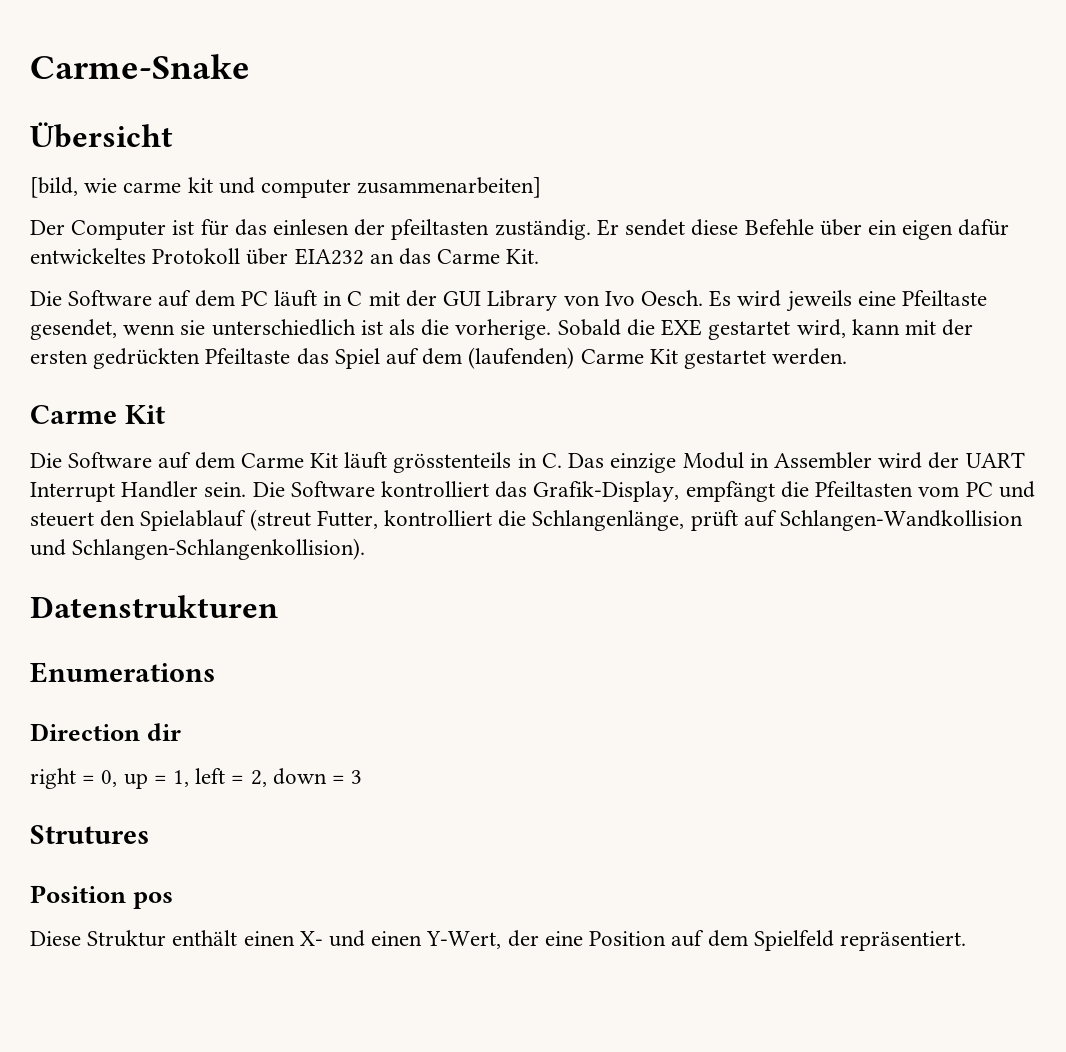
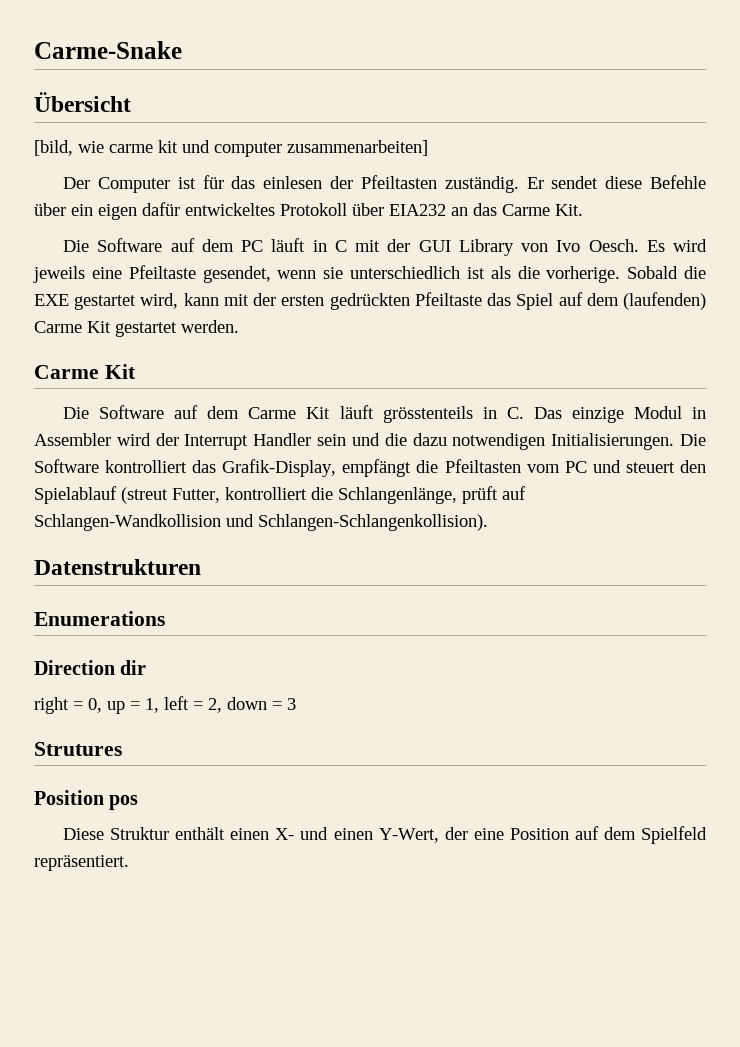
- Der Computer ist für das einlesen der pfeiltasten zuständig.
+ Der Computer ist für das einlesen der Pfeiltasten zuständig.
- Die Software auf dem Carme Kit läuft grösstenteils in C. Das einzige Modul in Assembler wird der UART Interrupt Handler sein.
+ Die Software auf dem Carme Kit läuft grösstenteils in C. Das einzige Modul in Assembler wird der Interrupt Handler sein und die dazu notwendigen Initialisierungen.

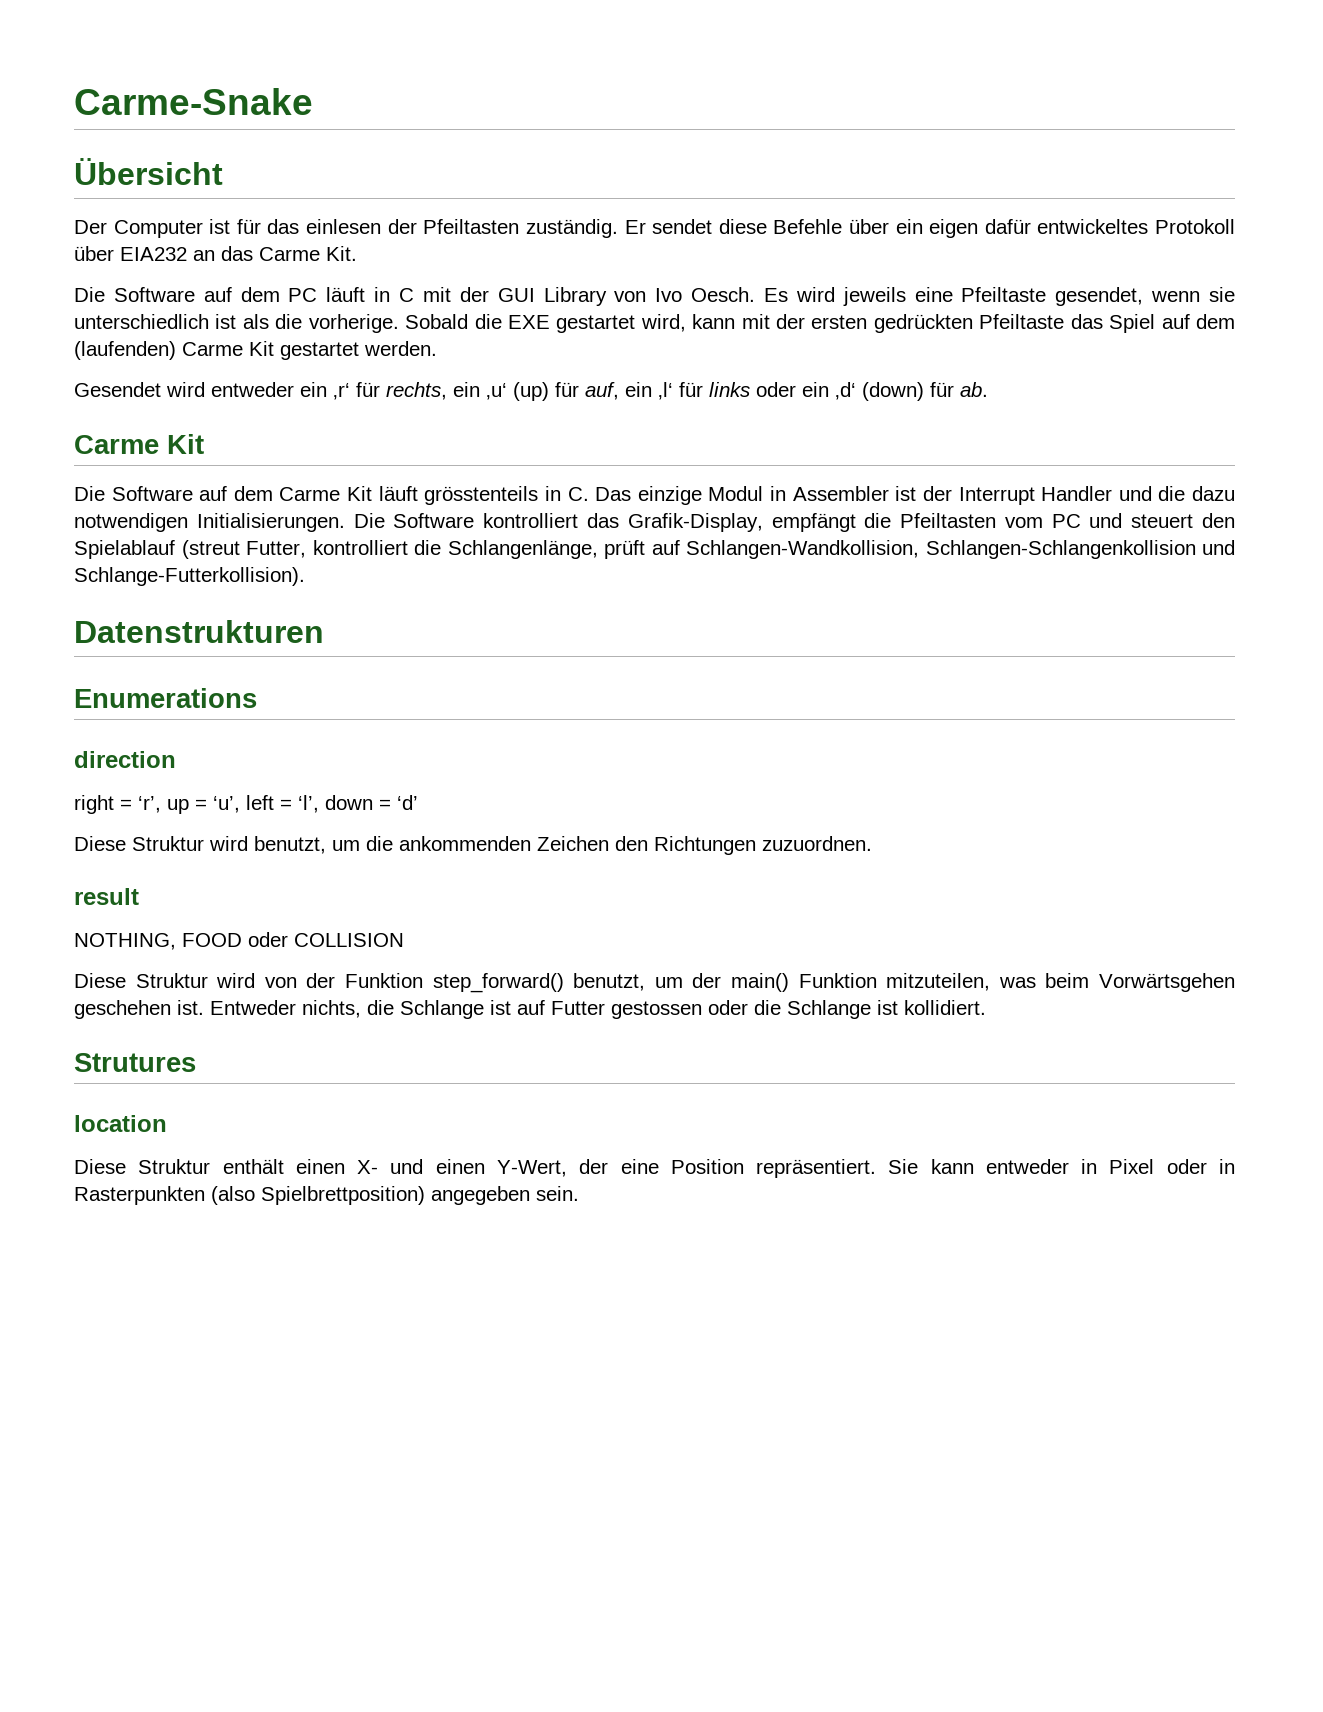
- [bild, wie carme kit und computer zusammenarbeiten]
+ Gesendet wird entweder ein ‚r‘ für rechts, ein ‚u‘ (up) für auf, ein ‚l‘ für links oder ein ‚d‘ (down) für ab.
- Die Software auf dem Carme Kit läuft grösstenteils in C. Das einzige Modul in Assembler wird der Interrupt Handler sein und die dazu notwendigen Initialisierungen.
+ Die Software auf dem Carme Kit läuft grösstenteils in C. Das einzige Modul in Assembler ist der Interrupt Handler und die dazu notwendigen Initialisierungen.
- Die Software kontrolliert das Grafik-Display, empfängt die Pfeiltasten vom PC und steuert den Spielablauf (streut Futter, kontrolliert die Schlangenlänge, prüft auf Schlangen-Wandkollision und Schlangen-Schlangenkollision).
+ Die Software kontrolliert das Grafik-Display, empfängt die Pfeiltasten vom PC und steuert den Spielablauf (streut Futter, kontrolliert die Schlangenlänge, prüft auf Schlangen-Wandkollision, Schlangen-Schlangenkollision und Schlange-Futterkollision).
- Direction dir
+ direction
- right = 0, up = 1, left = 2, down = 3
+ right = ‘r’, up = ‘u’, left = ‘l’, down = ‘d’
+ Diese Struktur wird benutzt, um die ankommenden Zeichen den Richtungen zuzuordnen.
+ result
+ NOTHING, FOOD oder COLLISION
+ Diese Struktur wird von der Funktion step_forward() benutzt, um der main() Funktion mitzuteilen, was beim Vorwärtsgehen geschehen ist. Entweder nichts, die Schlange ist auf Futter gestossen oder die Schlange ist kollidiert.
- Position pos
+ location
- Diese Struktur enthält einen X- und einen Y-Wert, der eine Position auf dem Spielfeld repräsentiert.
+ Diese Struktur enthält einen X- und einen Y-Wert, der eine Position repräsentiert. Sie kann entweder in Pixel oder in Rasterpunkten (also Spielbrettposition) angegeben sein.

